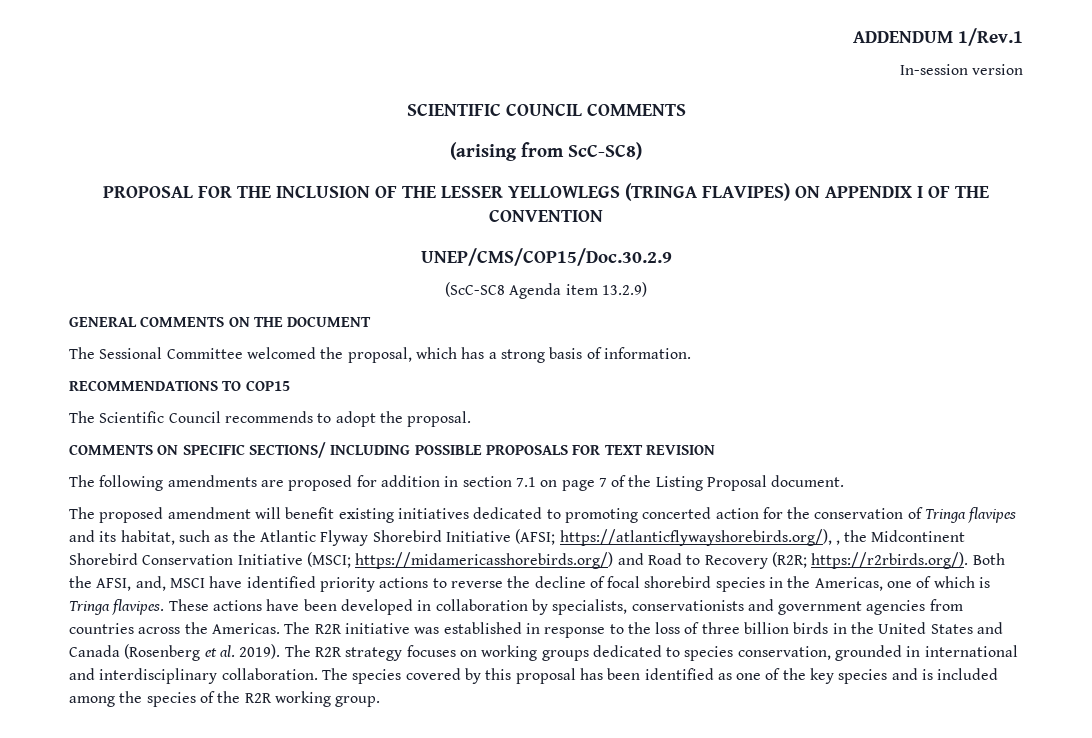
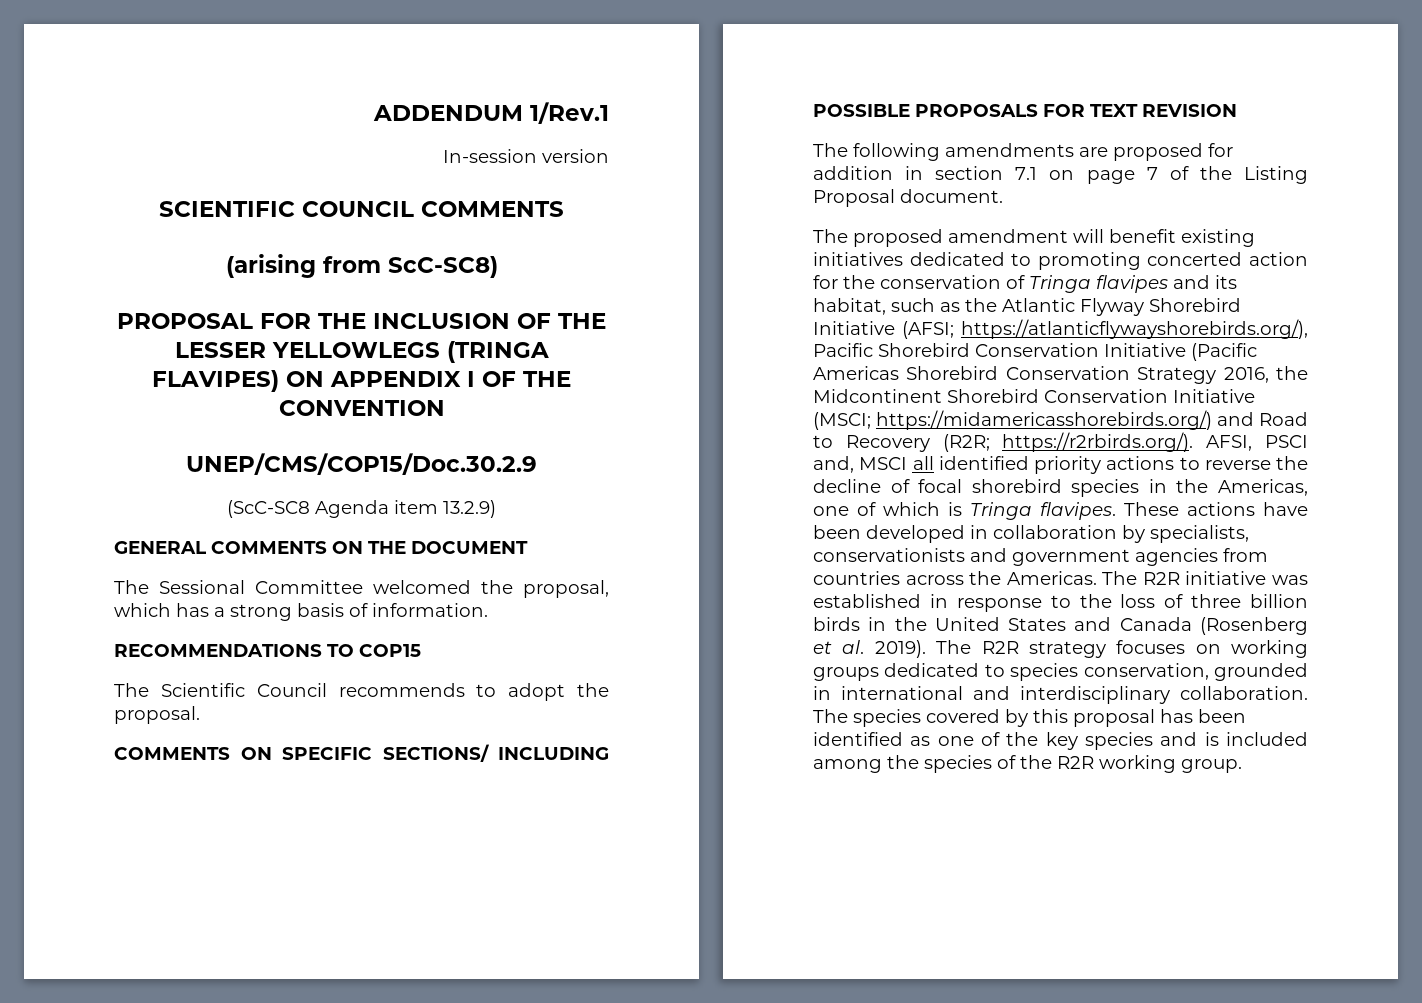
- https://atlanticflywayshorebirds.org/), , the Midcontinent Shorebird Conservation Initiative (MSCI;
+ https://atlanticflywayshorebirds.org/), Pacific Shorebird Conservation Initiative (Pacific Americas Shorebird Conservation Strategy 2016, the Midcontinent Shorebird Conservation Initiative (MSCI;
- https://r2rbirds.org/). Both the AFSI, and, MSCI have identified priority actions to reverse the decline of focal shorebird species in the Americas, one of which is Tringa flavipes.
+ https://r2rbirds.org/). AFSI, PSCI and, MSCI all identified priority actions to reverse the decline of focal shorebird species in the Americas, one of which is Tringa flavipes.

